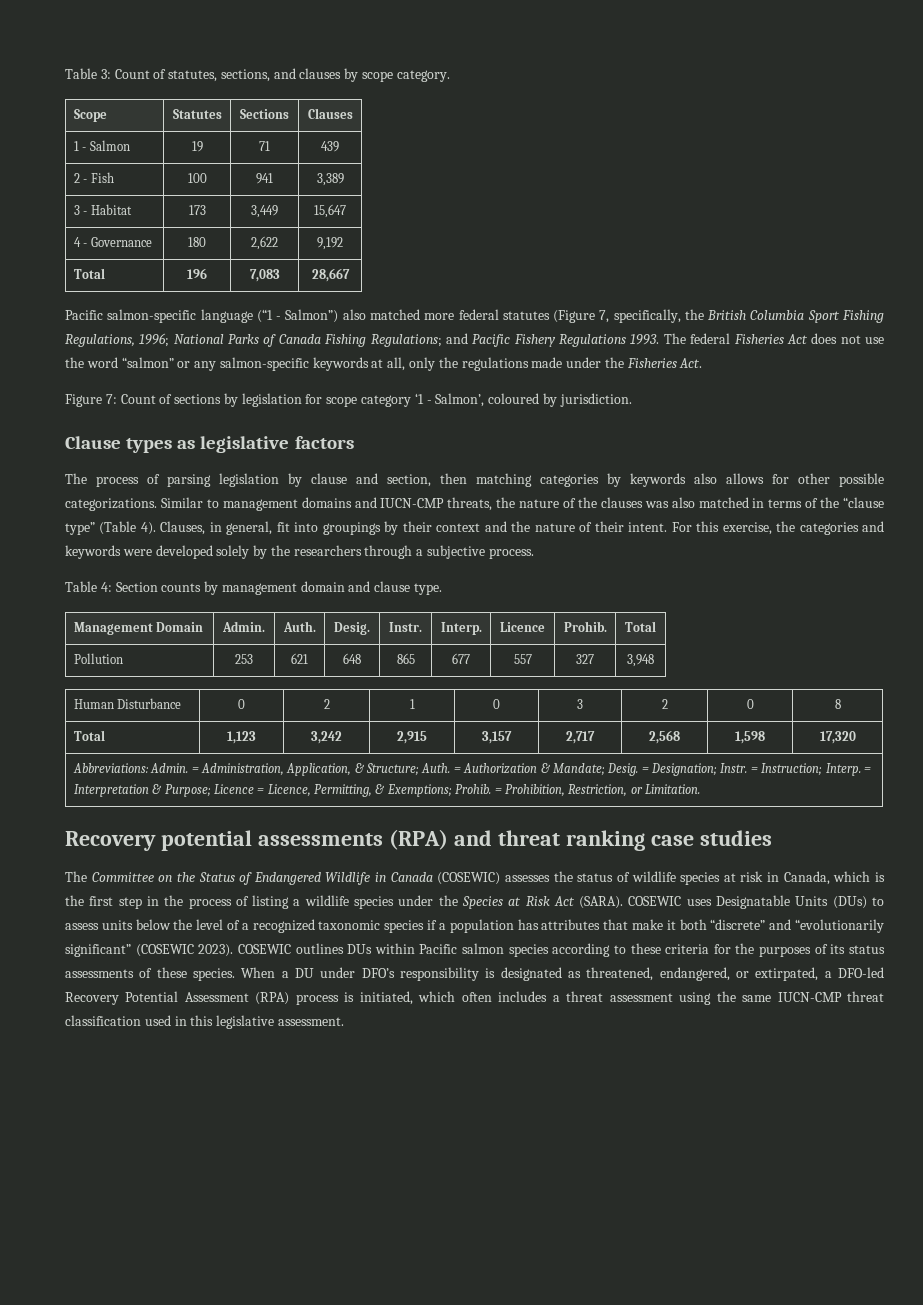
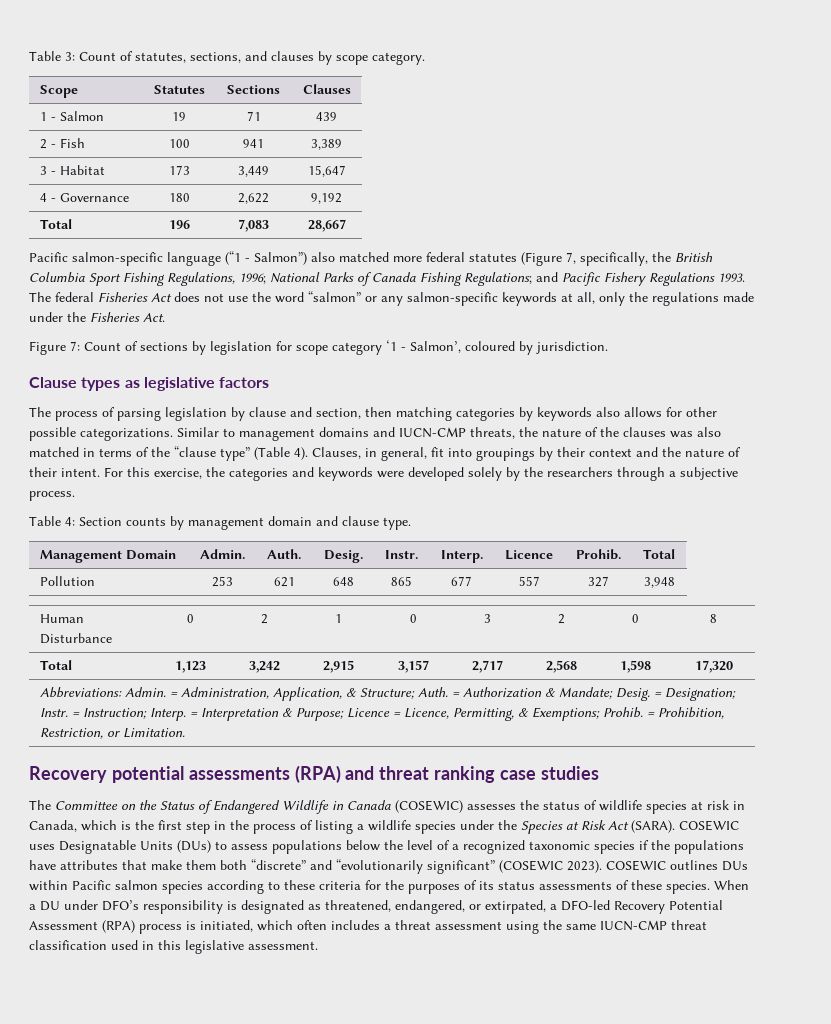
- COSEWIC uses Designatable Units (DUs) to assess units below the level of a recognized taxonomic species if a population has attributes that make it both “discrete” and “evolutionarily significant” (COSEWIC 2023).
+ COSEWIC uses Designatable Units (DUs) to assess populations below the level of a recognized taxonomic species if the populations have attributes that make them both “discrete” and “evolutionarily significant” (COSEWIC 2023).

